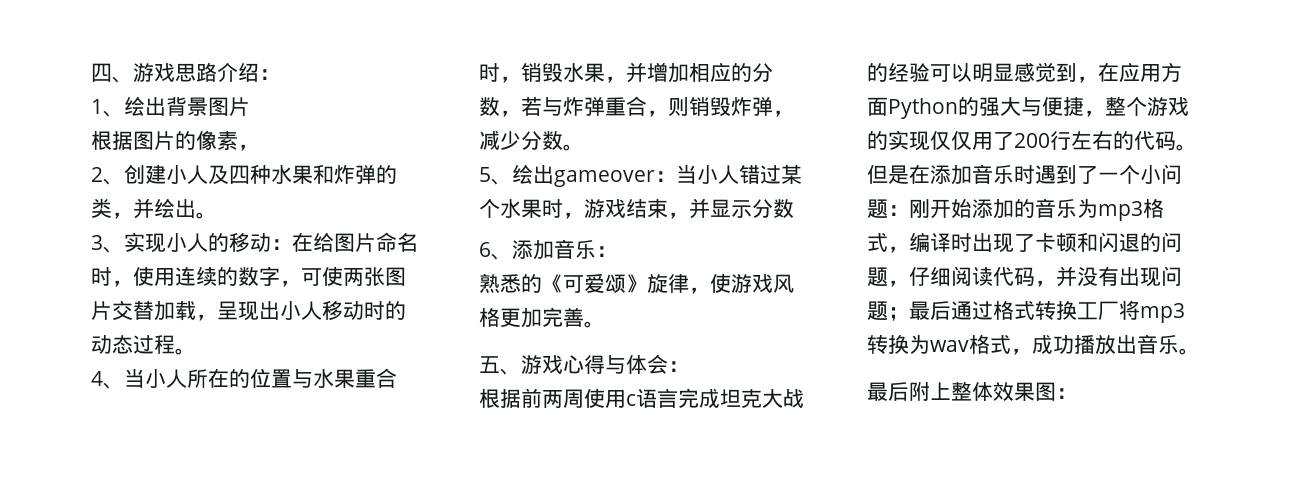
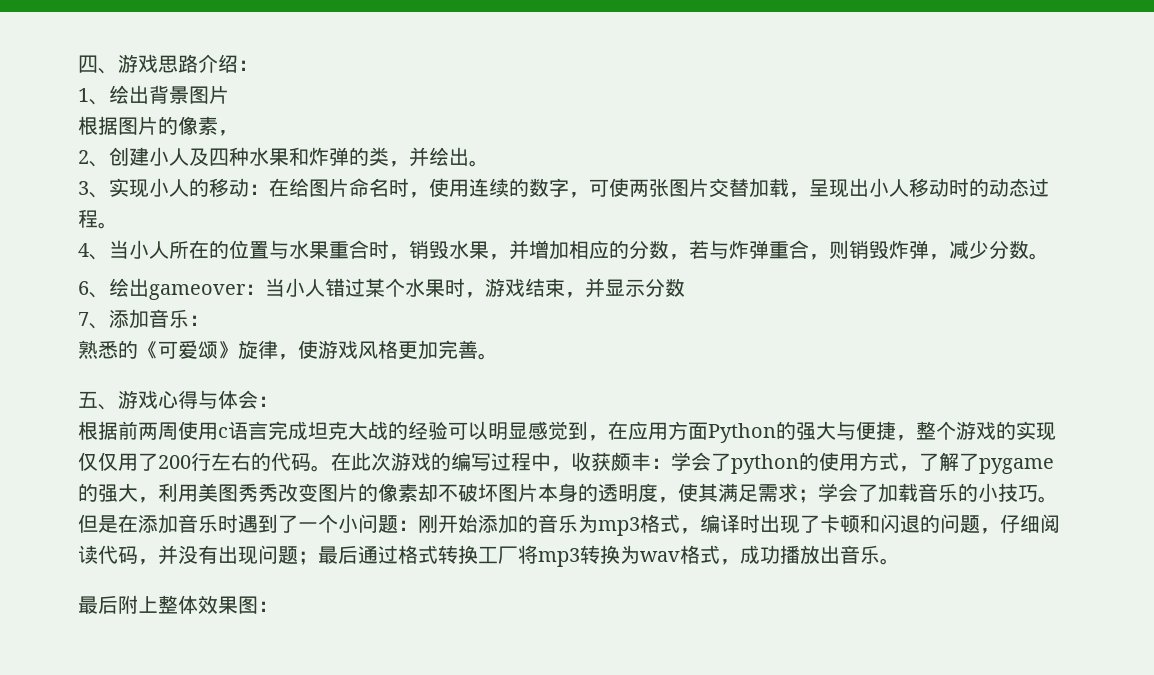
- 5、绘出gameover：当小人错过某个水果时，游戏结束，并显示分数
+ 6、绘出gameover：当小人错过某个水果时，游戏结束，并显示分数
- 6、添加音乐：
+ 7、添加音乐：
+ 在此次游戏的编写过程中，收获颇丰：学会了python的使用方式，了解了pygame的强大，利用美图秀秀改变图片的像素却不破坏图片本身的透明度，使其满足需求；学会了加载音乐的小技巧。

